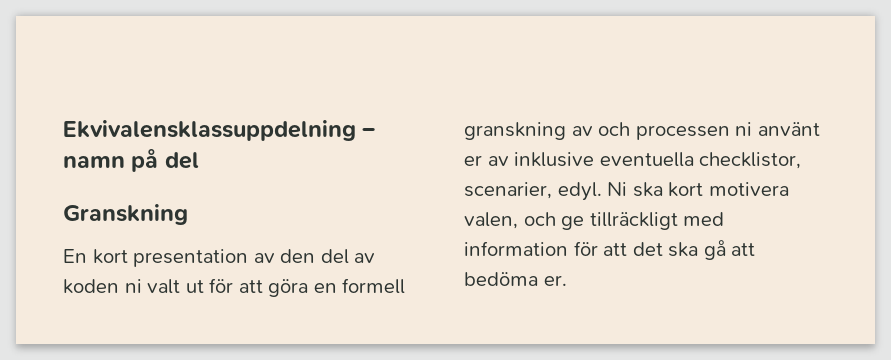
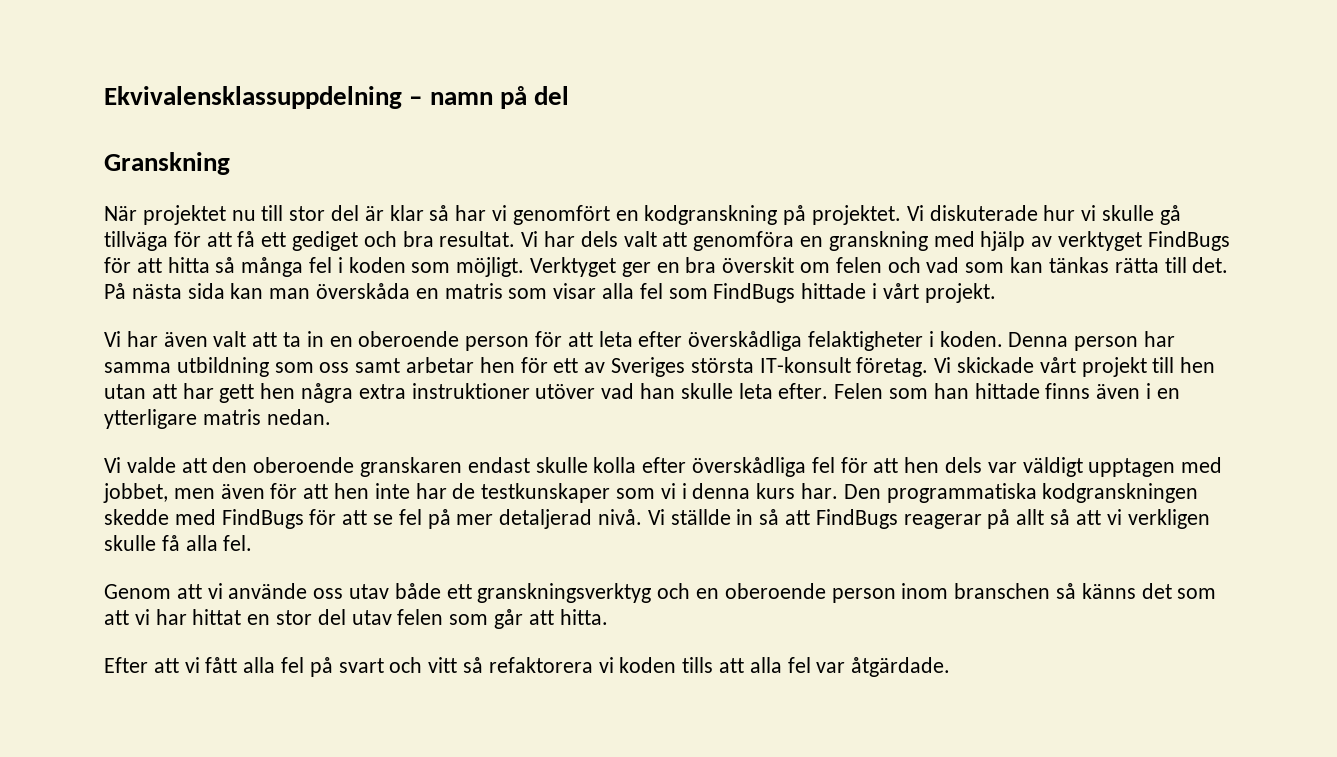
- En kort presentation av den del av koden ni valt ut för att göra en formell granskning av och processen ni använt er av inklusive eventuella checklistor, scenarier, edyl. Ni ska kort motivera valen, och ge tillräckligt med information för att det ska gå att bedöma er.
+ När projektet nu till stor del är klar så har vi genomfört en kodgranskning på projektet. Vi diskuterade hur vi skulle gå tillväga för att få ett gediget och bra resultat. Vi har dels valt att genomföra en granskning med hjälp av verktyget FindBugs för att hitta så många fel i koden som möjligt. Verktyget ger en bra överskit om felen och vad som kan tänkas rätta till det. På nästa sida kan man överskåda en matris som visar alla fel som FindBugs hittade i vårt projekt.
+ Vi har även valt att ta in en oberoende person för att leta efter överskådliga felaktigheter i koden. Denna person har samma utbildning som oss samt arbetar hen för ett av Sveriges största IT-konsult företag. Vi skickade vårt projekt till hen utan att har gett hen några extra instruktioner utöver vad han skulle leta efter. Felen som han hittade finns även i en ytterligare matris nedan.
+ Vi valde att den oberoende granskaren endast skulle kolla efter överskådliga fel för att hen dels var väldigt upptagen med jobbet, men även för att hen inte har de testkunskaper som vi i denna kurs har. Den programmatiska kodgranskningen skedde med FindBugs för att se fel på mer detaljerad nivå. Vi ställde in så att FindBugs reagerar på allt så att vi verkligen skulle få alla fel.
+ Genom att vi använde oss utav både ett granskningsverktyg och en oberoende person inom branschen så känns det som att vi har hittat en stor del utav felen som går att hitta.
+ Efter att vi fått alla fel på svart och vitt så refaktorera vi koden tills att alla fel var åtgärdade.

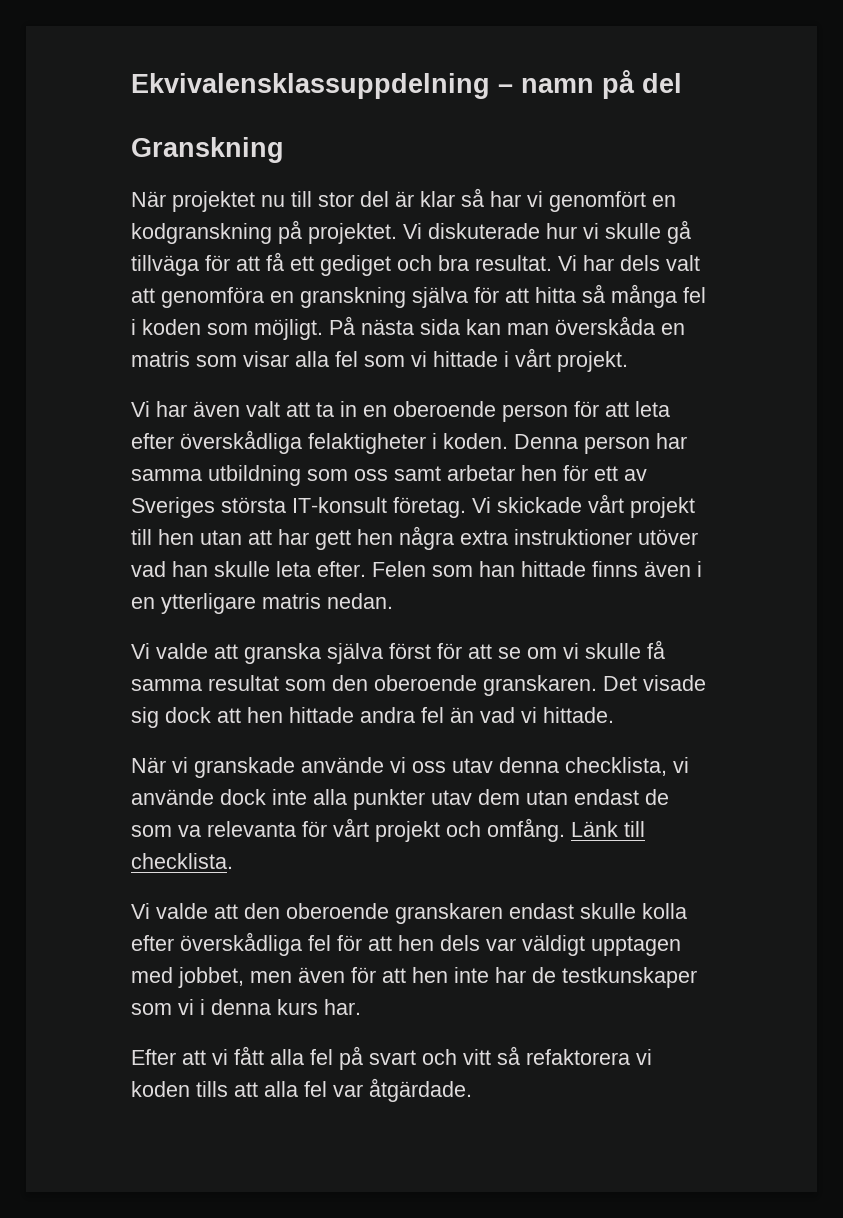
- Vi har dels valt att genomföra en granskning med hjälp av verktyget FindBugs för att hitta så många fel i koden som möjligt.
+ Vi har dels valt att genomföra en granskning själva för att hitta så många fel i koden som möjligt.
- Verktyget ger en bra överskit om felen och vad som kan tänkas rätta till det.
- På nästa sida kan man överskåda en matris som visar alla fel som FindBugs hittade i vårt projekt.
+ På nästa sida kan man överskåda en matris som visar alla fel som vi hittade i vårt projekt.
+ Vi valde att granska själva först för att se om vi skulle få samma resultat som den oberoende granskaren. Det visade sig dock att hen hittade andra fel än vad vi hittade.
+ När vi granskade använde vi oss utav denna checklista, vi använde dock inte alla punkter utav dem utan endast de som va relevanta för vårt projekt och omfång. Länk till checklista.
- Den programmatiska kodgranskningen skedde med FindBugs för att se fel på mer detaljerad nivå. Vi ställde in så att FindBugs reagerar på allt så att vi verkligen skulle få alla fel.
- Genom att vi använde oss utav både ett granskningsverktyg och en oberoende person inom branschen så känns det som att vi har hittat en stor del utav felen som går att hitta.

